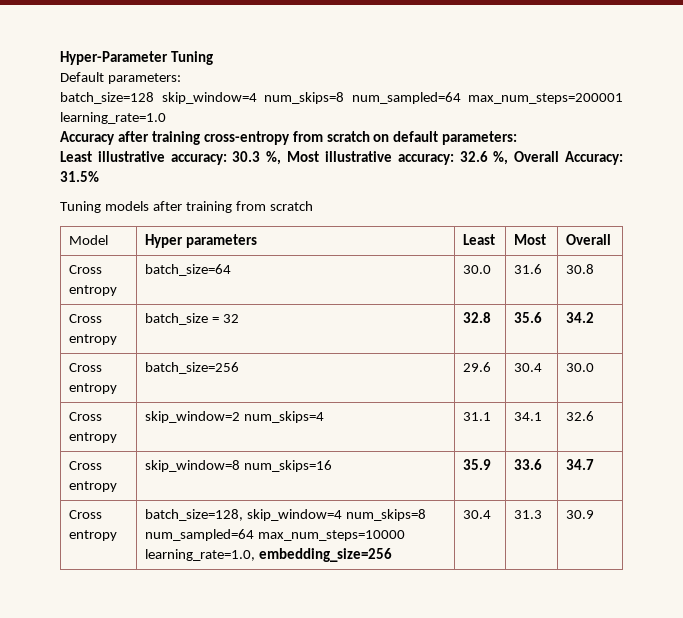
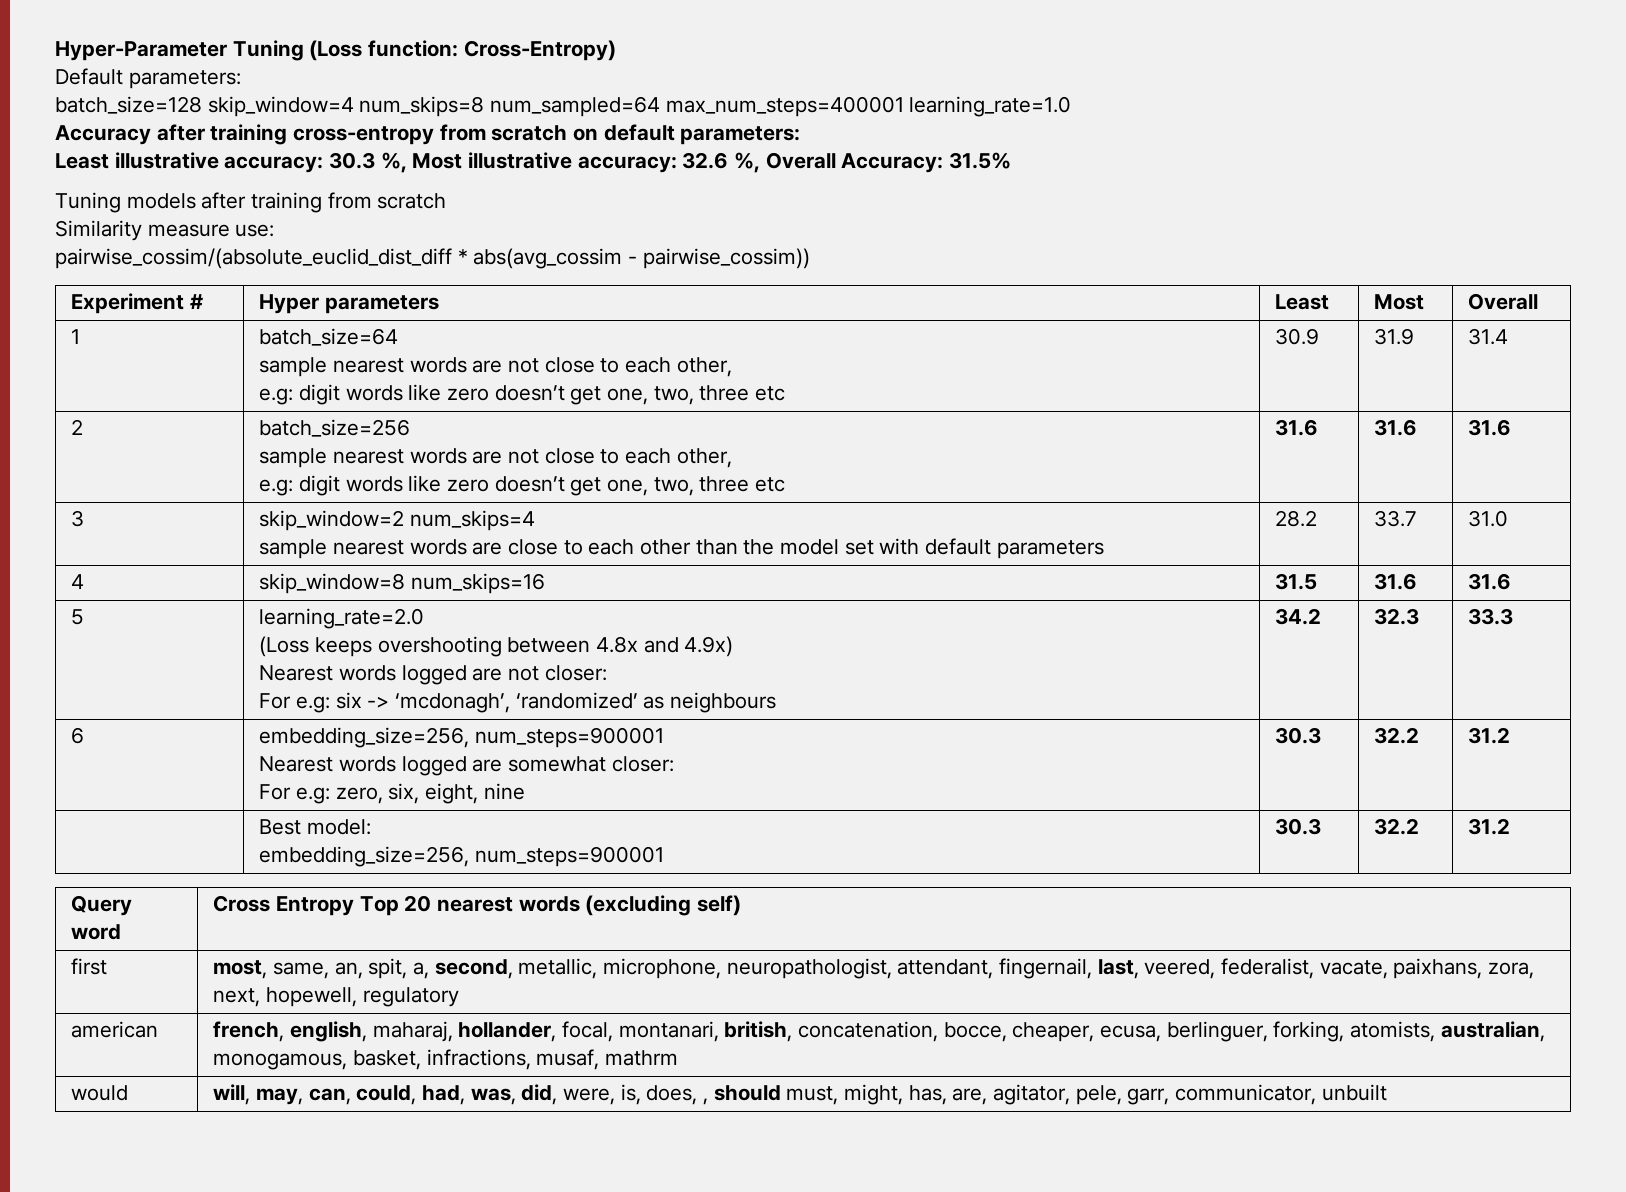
- Hyper-Parameter Tuning
+ Hyper-Parameter Tuning (Loss function: Cross-Entropy)
- batch_size=128 skip_window=4 num_skips=8 num_sampled=64 max_num_steps=200001 learning_rate=1.0
+ batch_size=128 skip_window=4 num_skips=8 num_sampled=64 max_num_steps=400001 learning_rate=1.0
- Model | Hyper parameters | Least | Most | Overall
+ Similarity measure use:
+ pairwise_cossim/(absolute_euclid_dist_diff * abs(avg_cossim - pairwise_cossim))
+ Experiment # | Hyper parameters | Least | Most | Overall
- Cross entropy | batch_size=64 | 30.0 | 31.6 | 30.8
- Cross entropy | batch_size = 32 | 32.8 | 35.6 | 34.2
- Cross entropy | batch_size=256 | 29.6 | 30.4 | 30.0
- Cross entropy | skip_window=2 num_skips=4 | 31.1 | 34.1 | 32.6
- Cross entropy | skip_window=8 num_skips=16 | 35.9 | 33.6 | 34.7
- Cross entropy | batch_size=128, skip_window=4 num_skips=8 num_sampled=64 max_num_steps=10000 learning_rate=1.0, embedding_size=256 | 30.4 | 31.3 | 30.9
+ 1 | batch_size=64
+ sample nearest words are not close to each other,
+ e.g: digit words like zero doesn’t get one, two, three etc | 30.9 | 31.9 | 31.4
+ 2 | batch_size=256
+ sample nearest words are not close to each other,
+ e.g: digit words like zero doesn’t get one, two, three etc | 31.6 | 31.6 | 31.6
+ 3 | skip_window=2 num_skips=4
+ sample nearest words are close to each other than the model set with default parameters | 28.2 | 33.7 | 31.0
+ 4 | skip_window=8 num_skips=16 | 31.5 | 31.6 | 31.6
+ 5 | learning_rate=2.0
+ (Loss keeps overshooting between 4.8x and 4.9x)
+ Nearest words logged are not closer:
+ For e.g: six -> ‘mcdonagh’, ‘randomized’ as neighbours | 34.2 | 32.3 | 33.3
+ 6 | embedding_size=256, num_steps=900001
+ Nearest words logged are somewhat closer:
+ For e.g: zero, six, eight, nine | 30.3 | 32.2 | 31.2
+ | Best model:
+ embedding_size=256, num_steps=900001 | 30.3 | 32.2 | 31.2
+ Query word | Cross Entropy Top 20 nearest words (excluding self)
+ first | most, same, an, spit, a, second, metallic, microphone, neuropathologist, attendant, fingernail, last, veered, federalist, vacate, paixhans, zora, next, hopewell, regulatory
+ american | french, english, maharaj, hollander, focal, montanari, british, concatenation, bocce, cheaper, ecusa, berlinguer, forking, atomists, australian, monogamous, basket, infractions, musaf, mathrm
+ would | will, may, can, could, had, was, did, were, is, does, , should must, might, has, are, agitator, pele, garr, communicator, unbuilt

